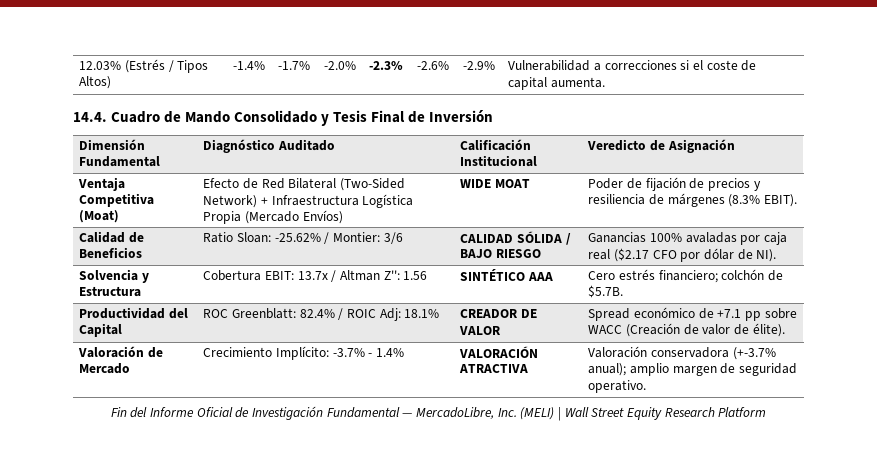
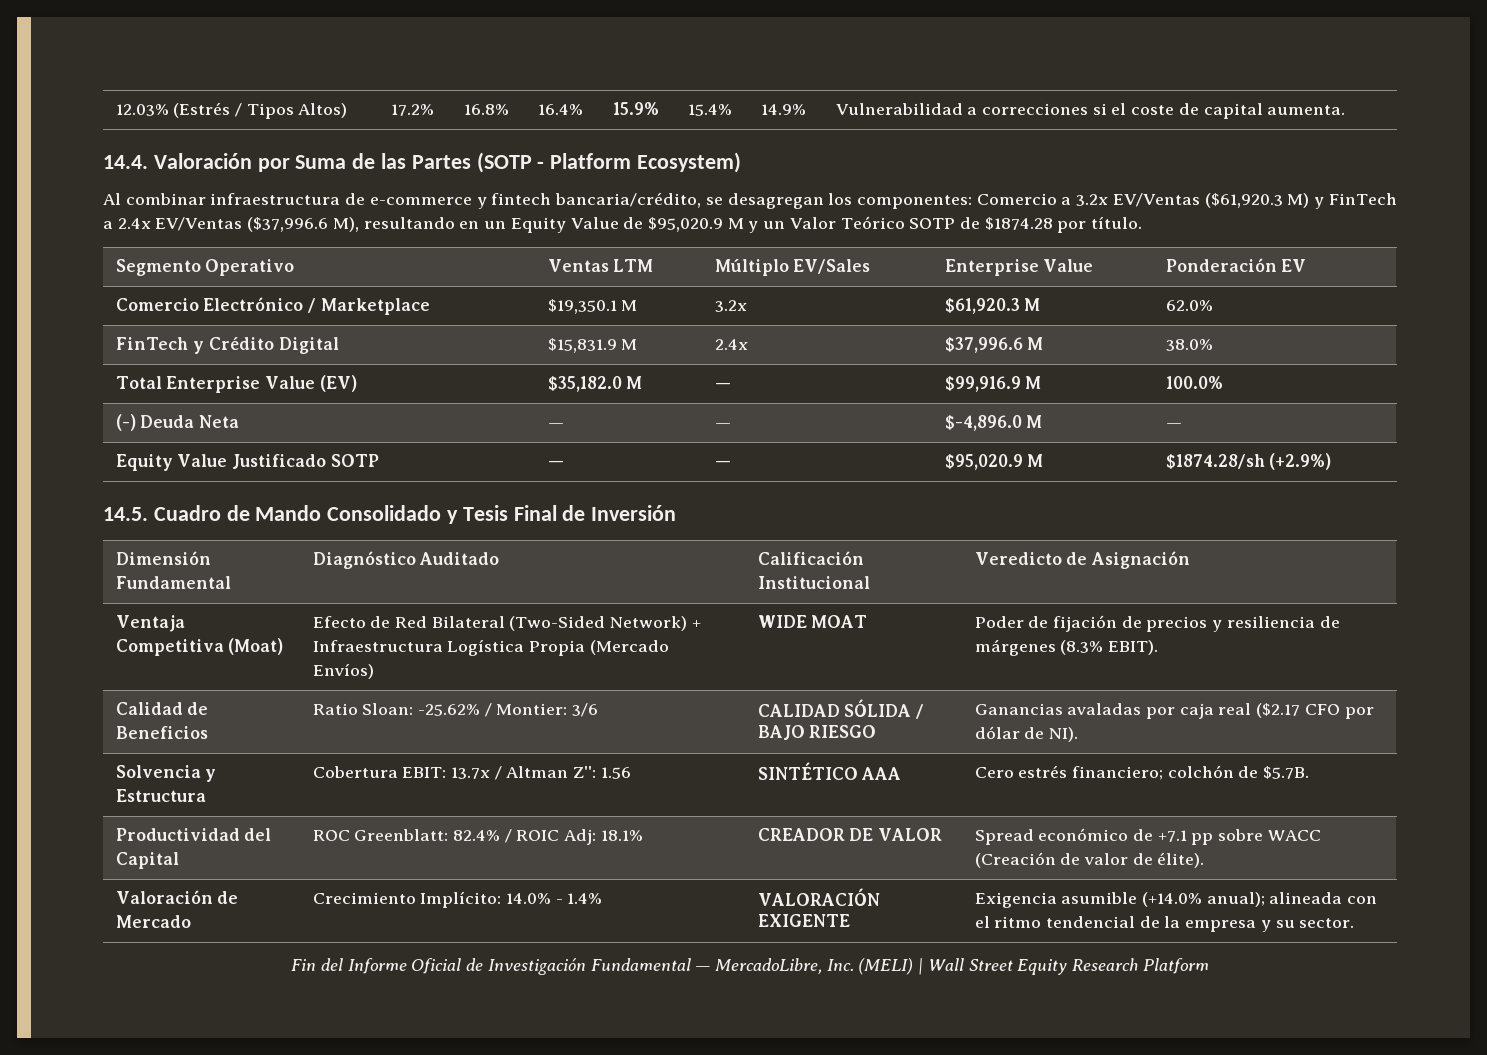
- 12.03% (Estrés / Tipos Altos) | -1.4% | -1.7% | -2.0% | -2.3% | -2.6% | -2.9% | Vulnerabilidad a correcciones si el coste de capital aumenta.
+ 12.03% (Estrés / Tipos Altos) | 17.2% | 16.8% | 16.4% | 15.9% | 15.4% | 14.9% | Vulnerabilidad a correcciones si el coste de capital aumenta.
- 14.4. Cuadro de Mando Consolidado y Tesis Final de Inversión
+ 14.4. Valoración por Suma de las Partes (SOTP - Platform Ecosystem)
+ Al combinar infraestructura de e-commerce y fintech bancaria/crédito, se desagregan los componentes: Comercio a 3.2x EV/Ventas ($61,920.3 M) y FinTech a 2.4x EV/Ventas ($37,996.6 M), resultando en un Equity Value de $95,020.9 M y un Valor Teórico SOTP de $1874.28 por título.
+ Segmento Operativo | Ventas LTM | Múltiplo EV/Sales | Enterprise Value | Ponderación EV
+ Comercio Electrónico / Marketplace | $19,350.1 M | 3.2x | $61,920.3 M | 62.0%
+ FinTech y Crédito Digital | $15,831.9 M | 2.4x | $37,996.6 M | 38.0%
+ Total Enterprise Value (EV) | $35,182.0 M | — | $99,916.9 M | 100.0%
+ (-) Deuda Neta | — | — | $-4,896.0 M | —
+ Equity Value Justificado SOTP | — | — | $95,020.9 M | $1874.28/sh (+2.9%)
+ 14.5. Cuadro de Mando Consolidado y Tesis Final de Inversión
- Calidad de Beneficios | Ratio Sloan: -25.62% / Montier: 3/6 | CALIDAD SÓLIDA / BAJO RIESGO | Ganancias 100% avaladas por caja real ($2.17 CFO por dólar de NI).
+ Calidad de Beneficios | Ratio Sloan: -25.62% / Montier: 3/6 | CALIDAD SÓLIDA / BAJO RIESGO | Ganancias avaladas por caja real ($2.17 CFO por dólar de NI).
- Valoración de Mercado | Crecimiento Implícito: -3.7% - 1.4% | VALORACIÓN ATRACTIVA | Valoración conservadora (+-3.7% anual); amplio margen de seguridad operativo.
+ Valoración de Mercado | Crecimiento Implícito: 14.0% - 1.4% | VALORACIÓN EXIGENTE | Exigencia asumible (+14.0% anual); alineada con el ritmo tendencial de la empresa y su sector.

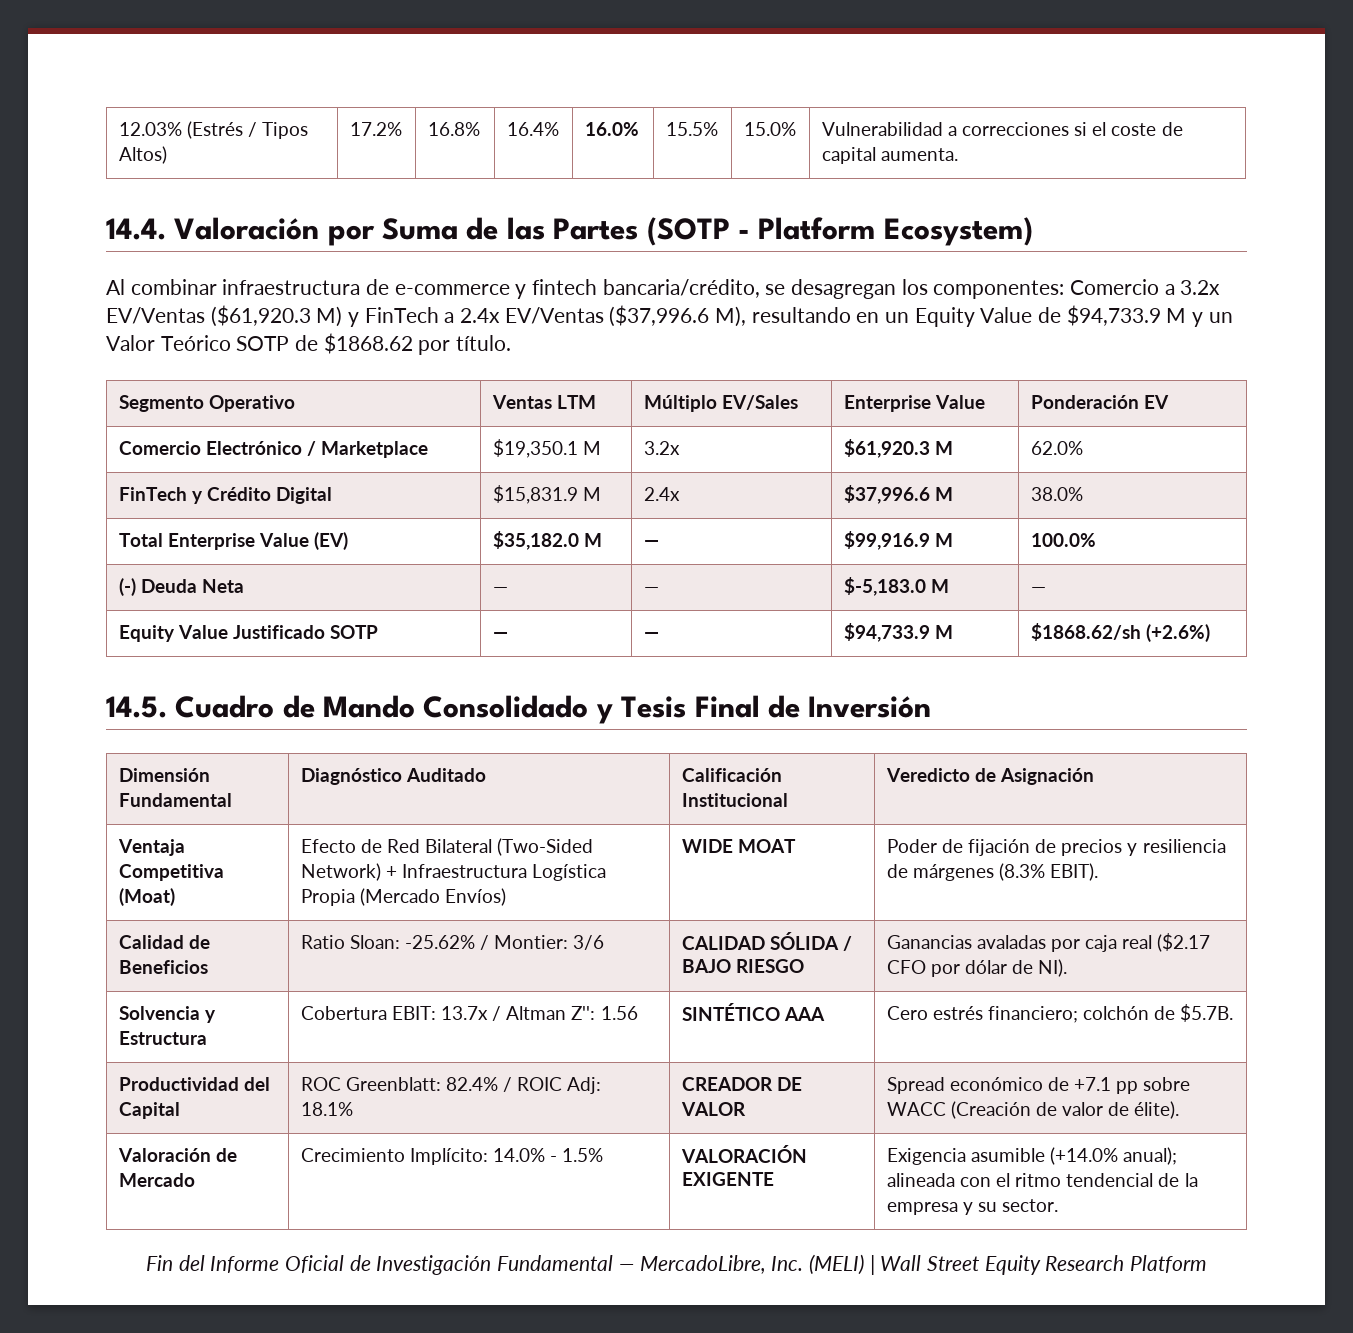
- 12.03% (Estrés / Tipos Altos) | 17.2% | 16.8% | 16.4% | 15.9% | 15.4% | 14.9% | Vulnerabilidad a correcciones si el coste de capital aumenta.
+ 12.03% (Estrés / Tipos Altos) | 17.2% | 16.8% | 16.4% | 16.0% | 15.5% | 15.0% | Vulnerabilidad a correcciones si el coste de capital aumenta.
- Al combinar infraestructura de e-commerce y fintech bancaria/crédito, se desagregan los componentes: Comercio a 3.2x EV/Ventas ($61,920.3 M) y FinTech a 2.4x EV/Ventas ($37,996.6 M), resultando en un Equity Value de $95,020.9 M y un Valor Teórico SOTP de $1874.28 por título.
+ Al combinar infraestructura de e-commerce y fintech bancaria/crédito, se desagregan los componentes: Comercio a 3.2x EV/Ventas ($61,920.3 M) y FinTech a 2.4x EV/Ventas ($37,996.6 M), resultando en un Equity Value de $94,733.9 M y un Valor Teórico SOTP de $1868.62 por título.
- (-) Deuda Neta | — | — | $-4,896.0 M | —
+ (-) Deuda Neta | — | — | $-5,183.0 M | —
- Equity Value Justificado SOTP | — | — | $95,020.9 M | $1874.28/sh (+2.9%)
+ Equity Value Justificado SOTP | — | — | $94,733.9 M | $1868.62/sh (+2.6%)
- Valoración de Mercado | Crecimiento Implícito: 14.0% - 1.4% | VALORACIÓN EXIGENTE | Exigencia asumible (+14.0% anual); alineada con el ritmo tendencial de la empresa y su sector.
+ Valoración de Mercado | Crecimiento Implícito: 14.0% - 1.5% | VALORACIÓN EXIGENTE | Exigencia asumible (+14.0% anual); alineada con el ritmo tendencial de la empresa y su sector.

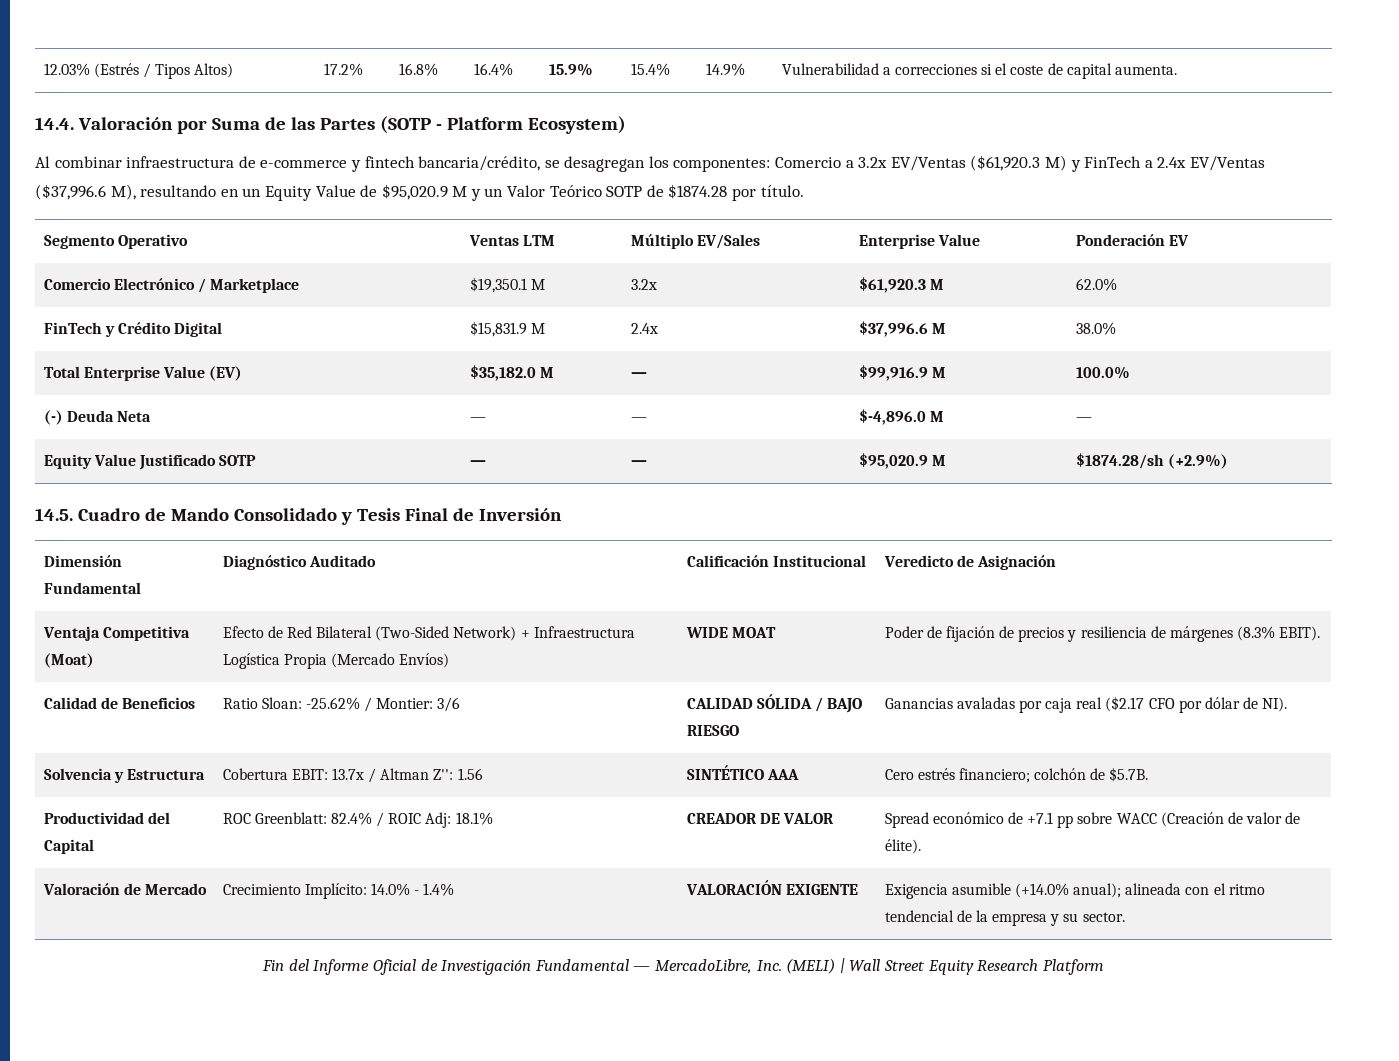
- 12.03% (Estrés / Tipos Altos) | 17.2% | 16.8% | 16.4% | 16.0% | 15.5% | 15.0% | Vulnerabilidad a correcciones si el coste de capital aumenta.
+ 12.03% (Estrés / Tipos Altos) | 17.2% | 16.8% | 16.4% | 15.9% | 15.4% | 14.9% | Vulnerabilidad a correcciones si el coste de capital aumenta.
- Al combinar infraestructura de e-commerce y fintech bancaria/crédito, se desagregan los componentes: Comercio a 3.2x EV/Ventas ($61,920.3 M) y FinTech a 2.4x EV/Ventas ($37,996.6 M), resultando en un Equity Value de $94,733.9 M y un Valor Teórico SOTP de $1868.62 por título.
+ Al combinar infraestructura de e-commerce y fintech bancaria/crédito, se desagregan los componentes: Comercio a 3.2x EV/Ventas ($61,920.3 M) y FinTech a 2.4x EV/Ventas ($37,996.6 M), resultando en un Equity Value de $95,020.9 M y un Valor Teórico SOTP de $1874.28 por título.
- (-) Deuda Neta | — | — | $-5,183.0 M | —
+ (-) Deuda Neta | — | — | $-4,896.0 M | —
- Equity Value Justificado SOTP | — | — | $94,733.9 M | $1868.62/sh (+2.6%)
+ Equity Value Justificado SOTP | — | — | $95,020.9 M | $1874.28/sh (+2.9%)
- Valoración de Mercado | Crecimiento Implícito: 14.0% - 1.5% | VALORACIÓN EXIGENTE | Exigencia asumible (+14.0% anual); alineada con el ritmo tendencial de la empresa y su sector.
+ Valoración de Mercado | Crecimiento Implícito: 14.0% - 1.4% | VALORACIÓN EXIGENTE | Exigencia asumible (+14.0% anual); alineada con el ritmo tendencial de la empresa y su sector.

